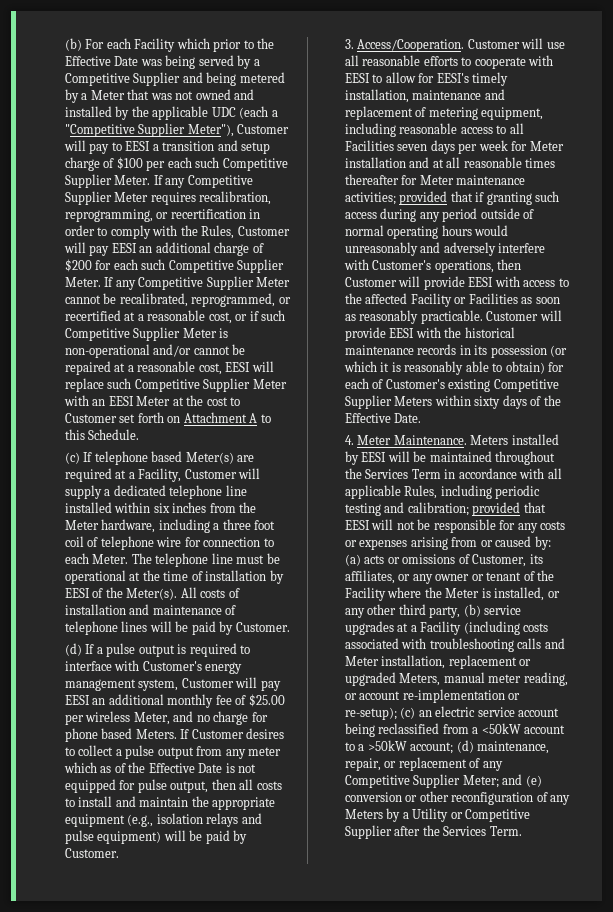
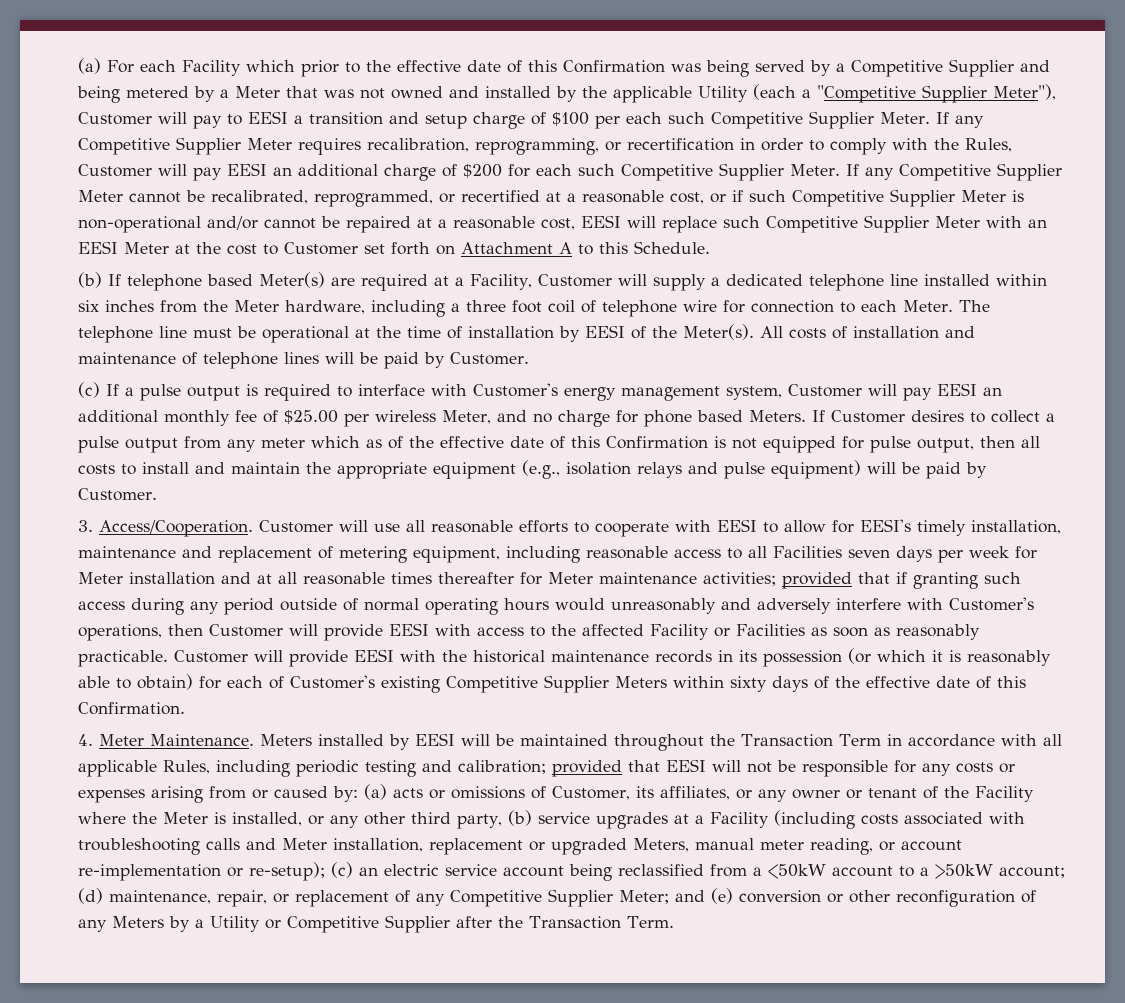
- (b) For each Facility which prior to the Effective Date was being served by a Competitive Supplier and being metered by a Meter that was not owned and installed by the applicable UDC (each a "Competitive Supplier Meter"), Customer will pay to EESI a transition and setup charge of $100 per each such Competitive Supplier Meter.
+ (a) For each Facility which prior to the effective date of this Confirmation was being served by a Competitive Supplier and being metered by a Meter that was not owned and installed by the applicable Utility (each a "Competitive Supplier Meter"), Customer will pay to EESI a transition and setup charge of $100 per each such Competitive Supplier Meter.
- (c) If telephone based Meter(s) are required at a Facility, Customer will supply a dedicated telephone line installed within six inches from the Meter hardware, including a three foot coil of telephone wire for connection to each Meter.
+ (b) If telephone based Meter(s) are required at a Facility, Customer will supply a dedicated telephone line installed within six inches from the Meter hardware, including a three foot coil of telephone wire for connection to each Meter.
- (d) If a pulse output is required to interface with Customer's energy management system, Customer will pay EESI an additional monthly fee of $25.00 per wireless Meter, and no charge for phone based Meters.
+ (c) If a pulse output is required to interface with Customer's energy management system, Customer will pay EESI an additional monthly fee of $25.00 per wireless Meter, and no charge for phone based Meters.
- If Customer desires to collect a pulse output from any meter which as of the Effective Date is not equipped for pulse output, then all costs to install and maintain the appropriate equipment (e.g., isolation relays and pulse equipment) will be paid by Customer.
+ If Customer desires to collect a pulse output from any meter which as of the effective date of this Confirmation is not equipped for pulse output, then all costs to install and maintain the appropriate equipment (e.g., isolation relays and pulse equipment) will be paid by Customer.
- Customer will provide EESI with the historical maintenance records in its possession (or which it is reasonably able to obtain) for each of Customer's existing Competitive Supplier Meters within sixty days of the Effective Date.
+ Customer will provide EESI with the historical maintenance records in its possession (or which it is reasonably able to obtain) for each of Customer's existing Competitive Supplier Meters within sixty days of the effective date of this Confirmation.
- Meters installed by EESI will be maintained throughout the Services Term in accordance with all applicable Rules, including periodic testing and calibration;
+ Meters installed by EESI will be maintained throughout the Transaction Term in accordance with all applicable Rules, including periodic testing and calibration;
- and (e) conversion or other reconfiguration of any Meters by a Utility or Competitive Supplier after the Services Term.
+ and (e) conversion or other reconfiguration of any Meters by a Utility or Competitive Supplier after the Transaction Term.

